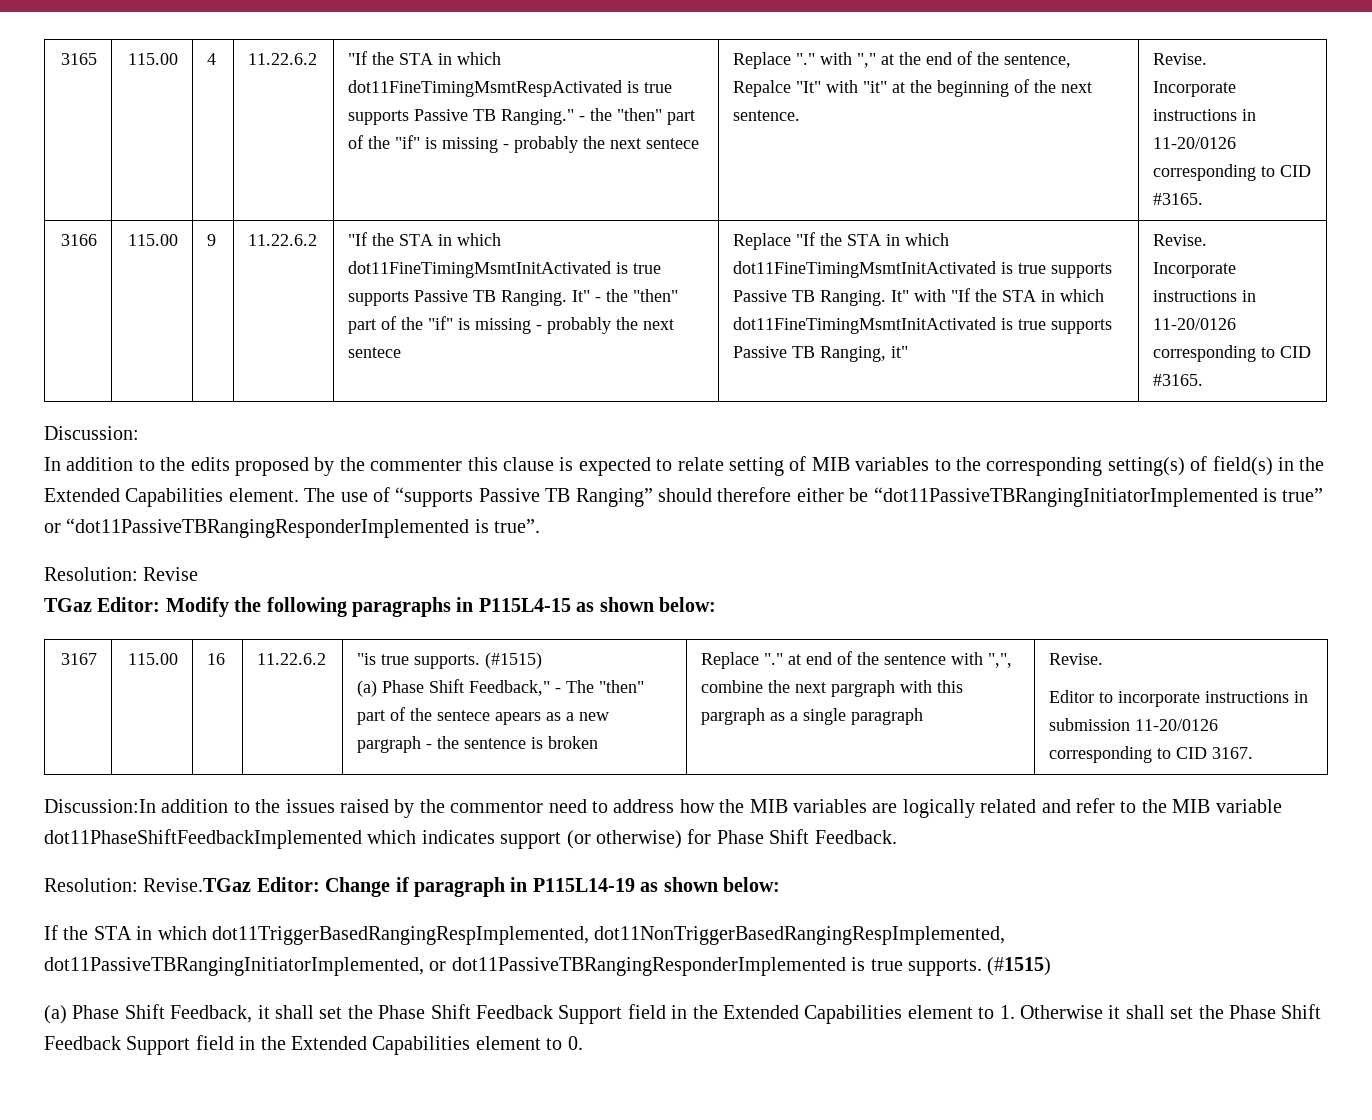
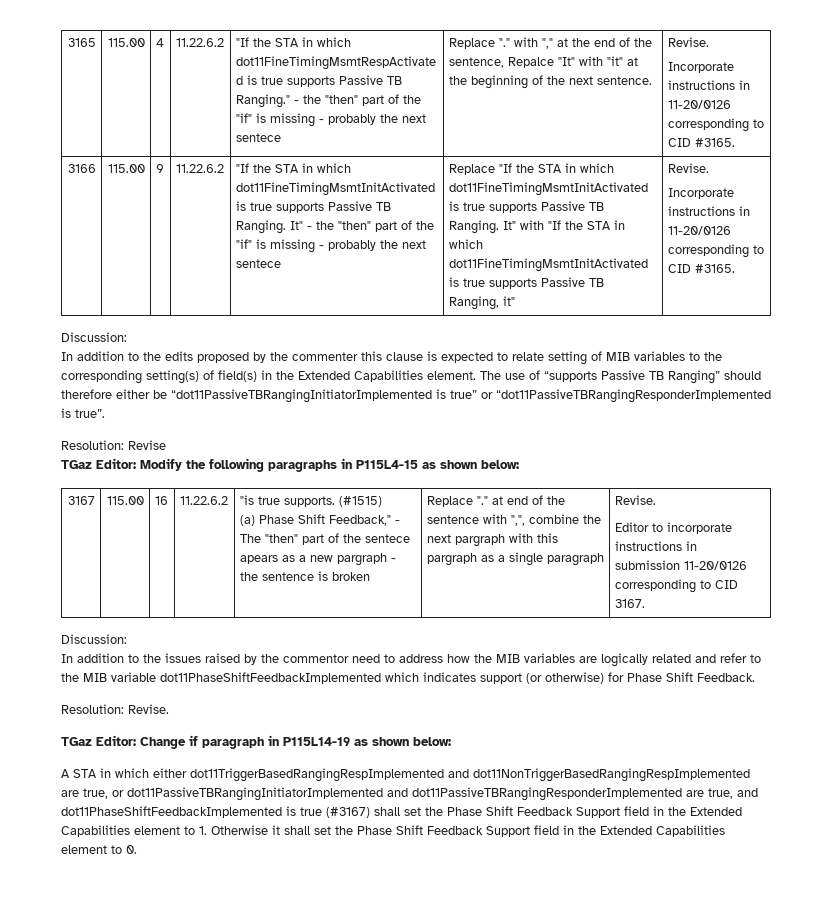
  Editor to incorporate instructions in submission 11-20/0126 corresponding to CID 3167.
- Discussion:In addition to the issues raised by the commentor need to address how the MIB variables are logically related and refer to the MIB variable dot11PhaseShiftFeedbackImplemented which indicates support (or otherwise) for Phase Shift Feedback.
+ Discussion:
+ In addition to the issues raised by the commentor need to address how the MIB variables are logically related and refer to the MIB variable dot11PhaseShiftFeedbackImplemented which indicates support (or otherwise) for Phase Shift Feedback.
- Resolution: Revise.TGaz Editor: Change if paragraph in P115L14-19 as shown below:
+ Resolution: Revise.
+ TGaz Editor: Change if paragraph in P115L14-19 as shown below:
- If the STA in which dot11TriggerBasedRangingRespImplemented, dot11NonTriggerBasedRangingRespImplemented, dot11PassiveTBRangingInitiatorImplemented, or dot11PassiveTBRangingResponderImplemented is true supports. (#1515)
- (a) Phase Shift Feedback, it shall set the Phase Shift Feedback Support field in the Extended Capabilities element to 1. Otherwise it shall set the Phase Shift Feedback Support field in the Extended Capabilities element to 0.
+ A STA in which either dot11TriggerBasedRangingRespImplemented and dot11NonTriggerBasedRangingRespImplemented are true, or dot11PassiveTBRangingInitiatorImplemented and dot11PassiveTBRangingResponderImplemented are true, and dot11PhaseShiftFeedbackImplemented is true (#3167) shall set the Phase Shift Feedback Support field in the Extended Capabilities element to 1. Otherwise it shall set the Phase Shift Feedback Support field in the Extended Capabilities element to 0.

